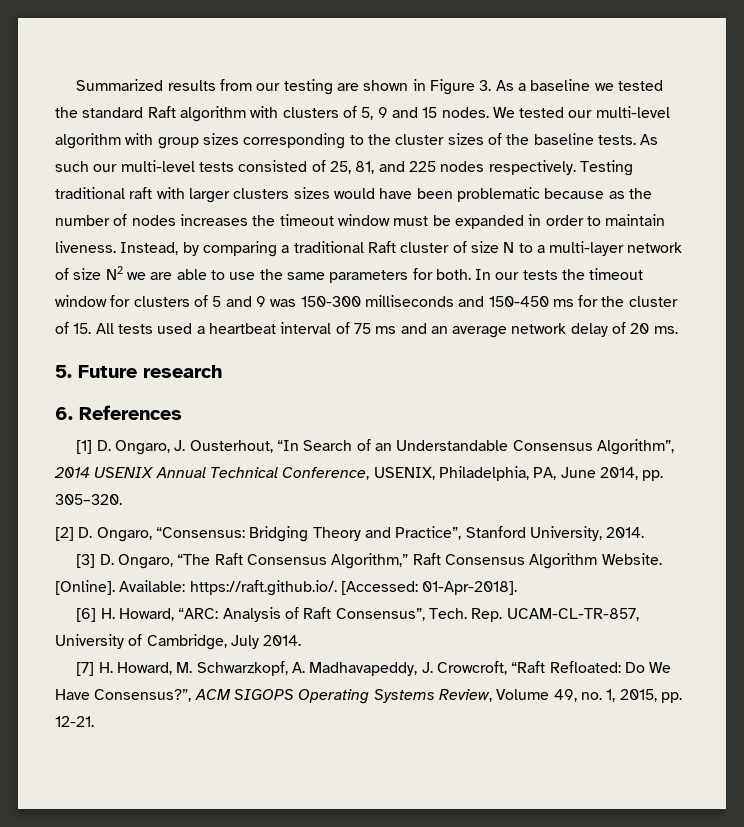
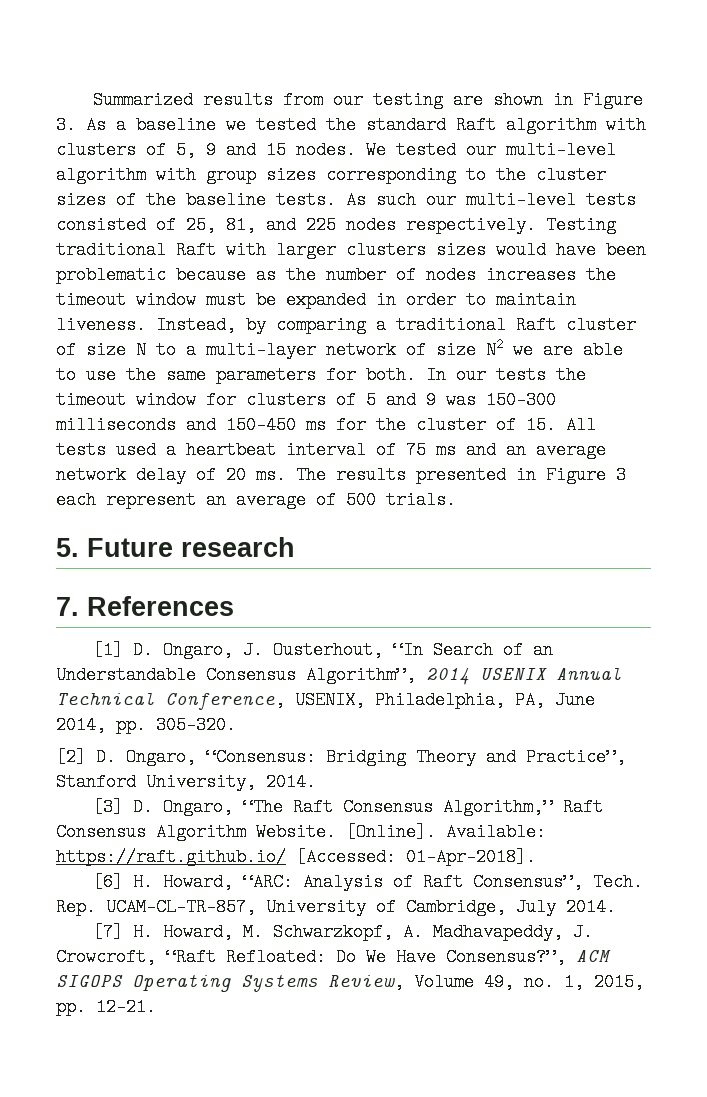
- Testing traditional raft with larger clusters sizes would have been problematic because as the number of nodes increases the timeout window must be expanded in order to maintain liveness.
+ Testing traditional Raft with larger clusters sizes would have been problematic because as the number of nodes increases the timeout window must be expanded in order to maintain liveness.
+ The results presented in Figure 3 each represent an average of 500 trials.
- 6. References
+ 7. References
- Available: https://raft.github.io/. [Accessed: 01-Apr-2018].
+ Available: https://raft.github.io/ [Accessed: 01-Apr-2018].

